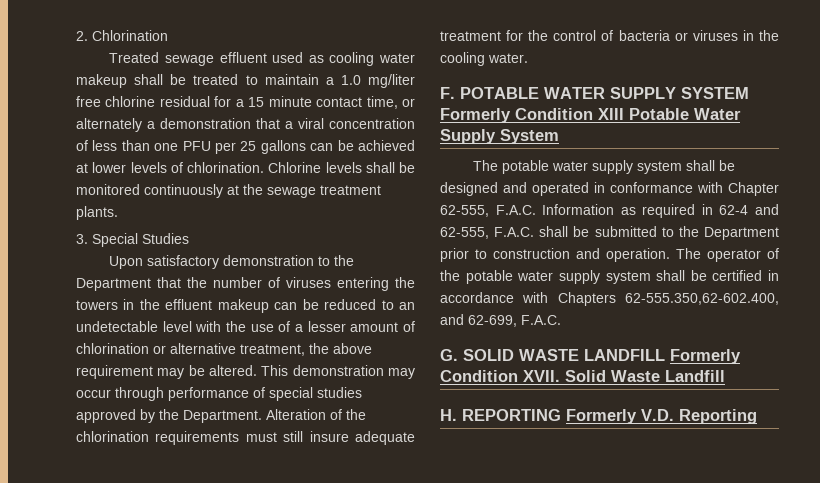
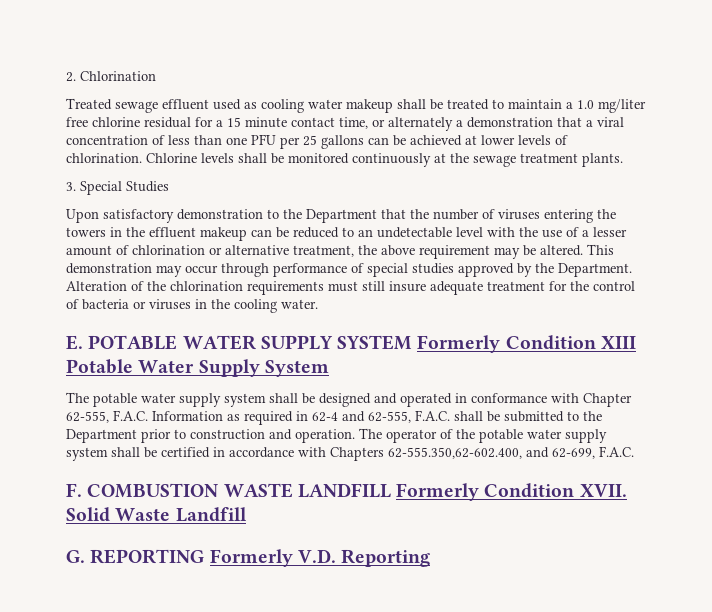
- F. POTABLE WATER SUPPLY SYSTEM Formerly Condition XIII Potable Water Supply System
+ E. POTABLE WATER SUPPLY SYSTEM Formerly Condition XIII Potable Water Supply System
- G. SOLID WASTE LANDFILL Formerly Condition XVII.
+ F. COMBUSTION WASTE LANDFILL Formerly Condition XVII.
- H. REPORTING Formerly V.D. Reporting
+ G. REPORTING Formerly V.D. Reporting

